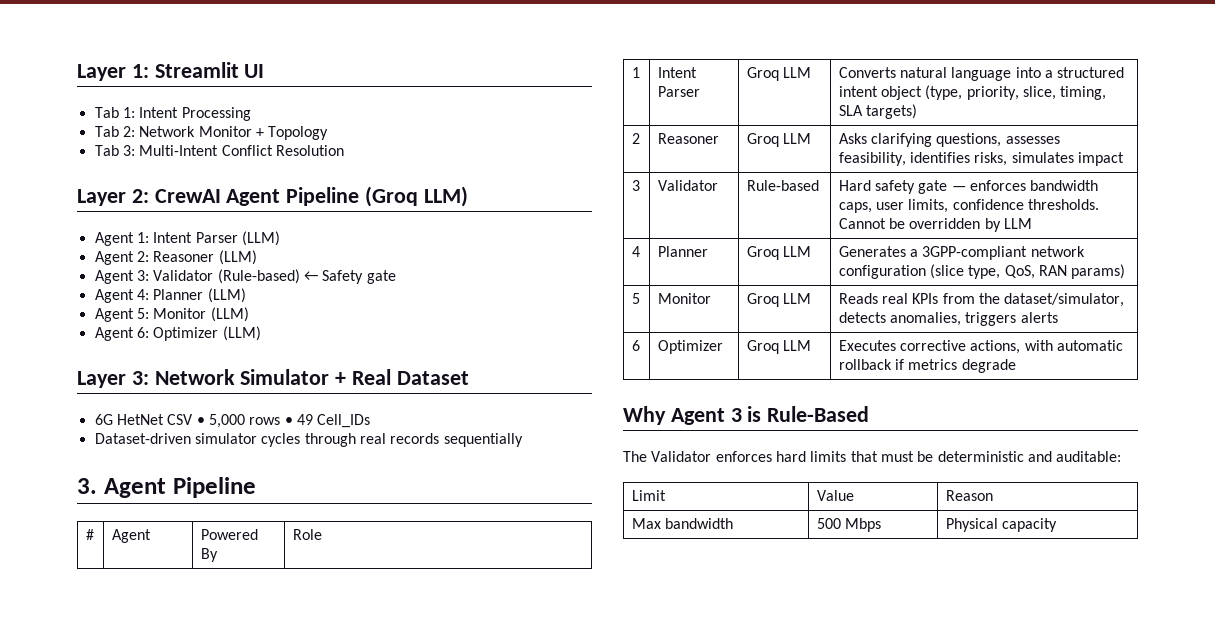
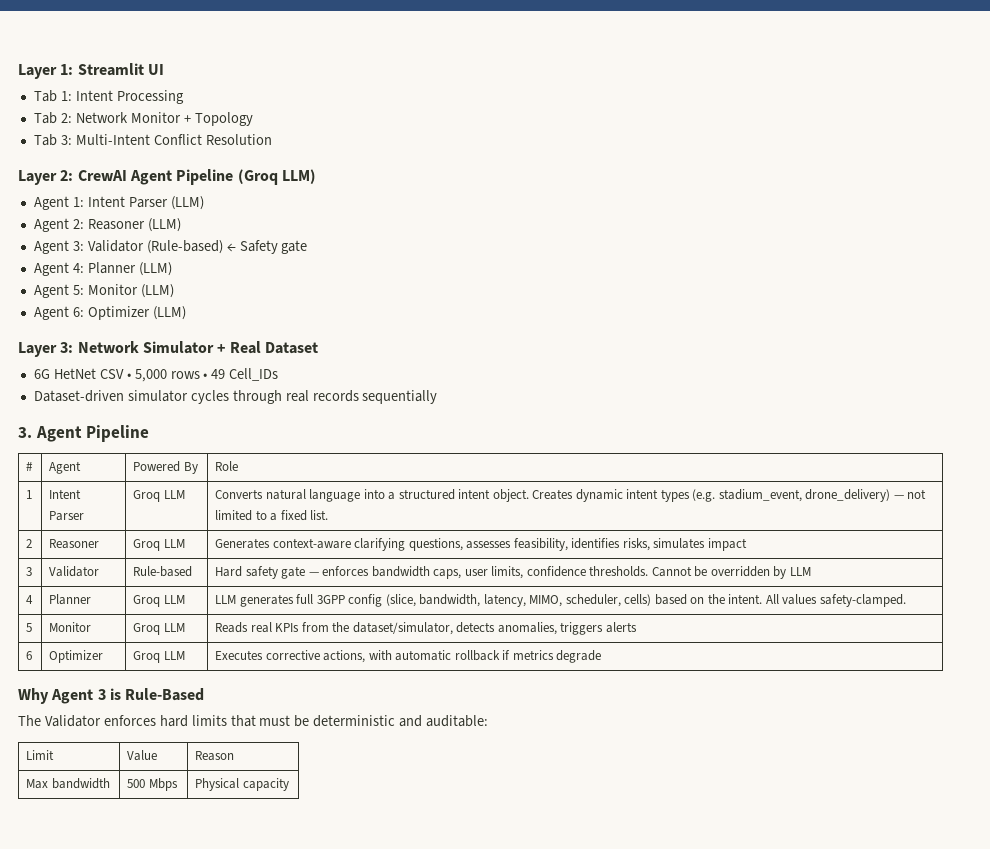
- 1 | Intent Parser | Groq LLM | Converts natural language into a structured intent object (type, priority, slice, timing, SLA targets)
+ 1 | Intent Parser | Groq LLM | Converts natural language into a structured intent object. Creates dynamic intent types (e.g. stadium_event, drone_delivery) — not limited to a fixed list.
- 2 | Reasoner | Groq LLM | Asks clarifying questions, assesses feasibility, identifies risks, simulates impact
+ 2 | Reasoner | Groq LLM | Generates context-aware clarifying questions, assesses feasibility, identifies risks, simulates impact
- 4 | Planner | Groq LLM | Generates a 3GPP-compliant network configuration (slice type, QoS, RAN params)
+ 4 | Planner | Groq LLM | LLM generates full 3GPP config (slice, bandwidth, latency, MIMO, scheduler, cells) based on the intent. All values safety-clamped.

